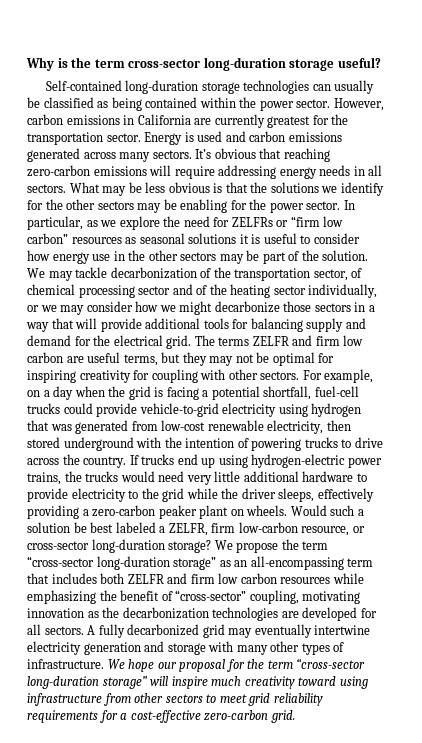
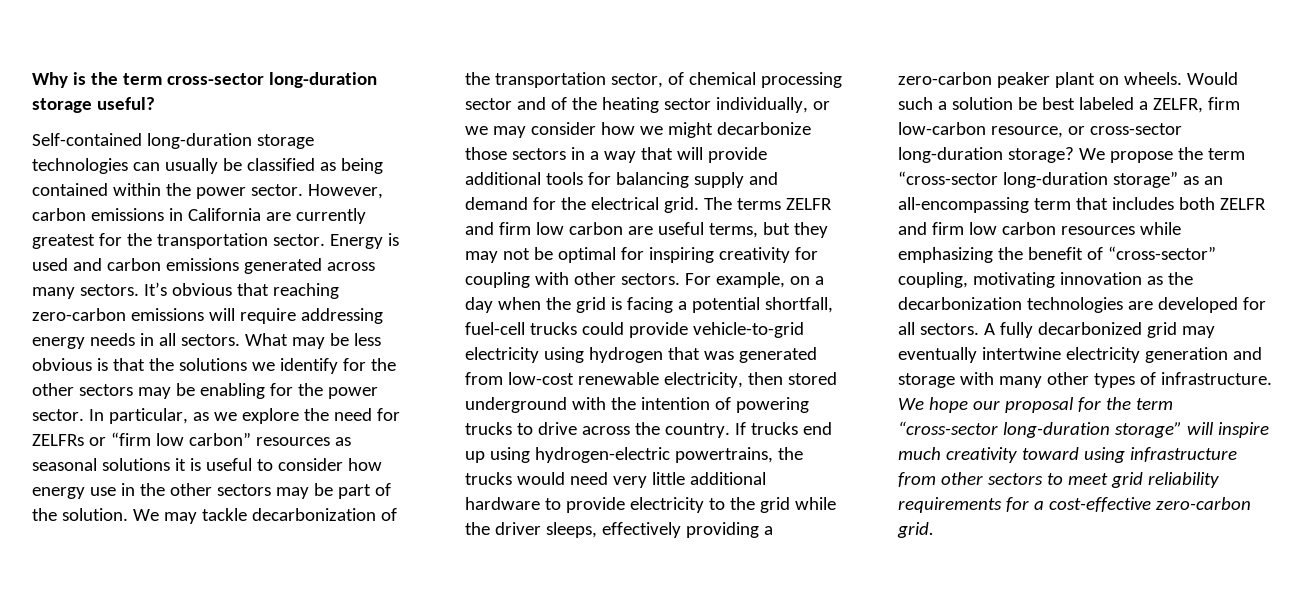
- If trucks end up using hydrogen-electric power trains, the trucks would need very little additional hardware to provide electricity to the grid while the driver sleeps, effectively providing a zero-carbon peaker plant on wheels.
+ If trucks end up using hydrogen-electric powertrains, the trucks would need very little additional hardware to provide electricity to the grid while the driver sleeps, effectively providing a zero-carbon peaker plant on wheels.

